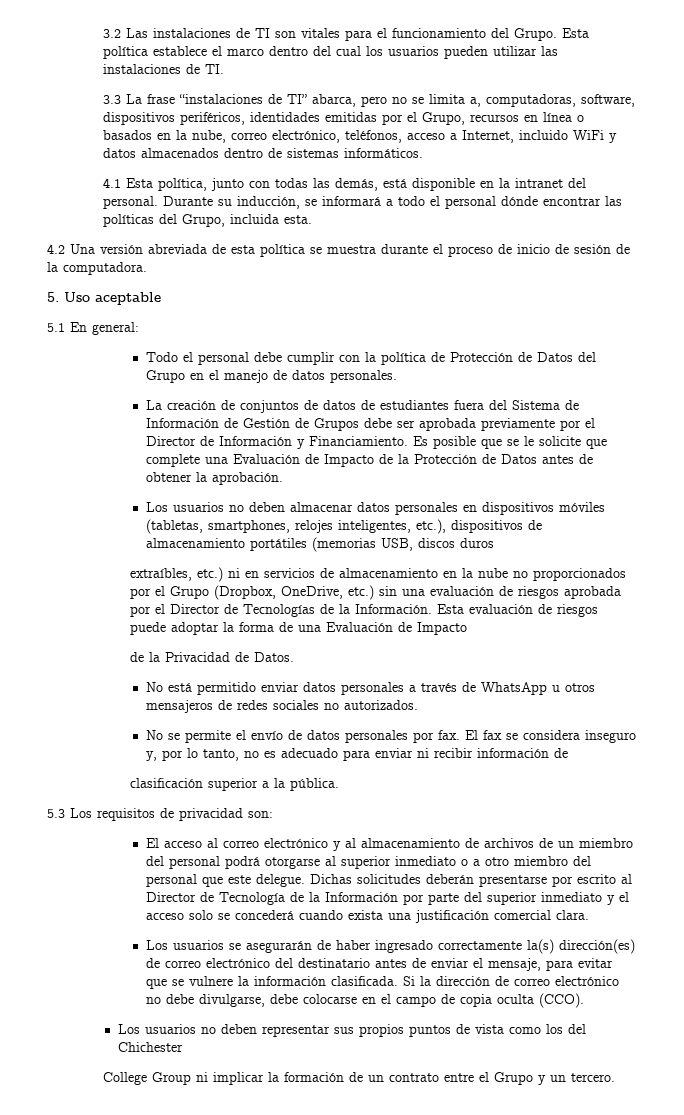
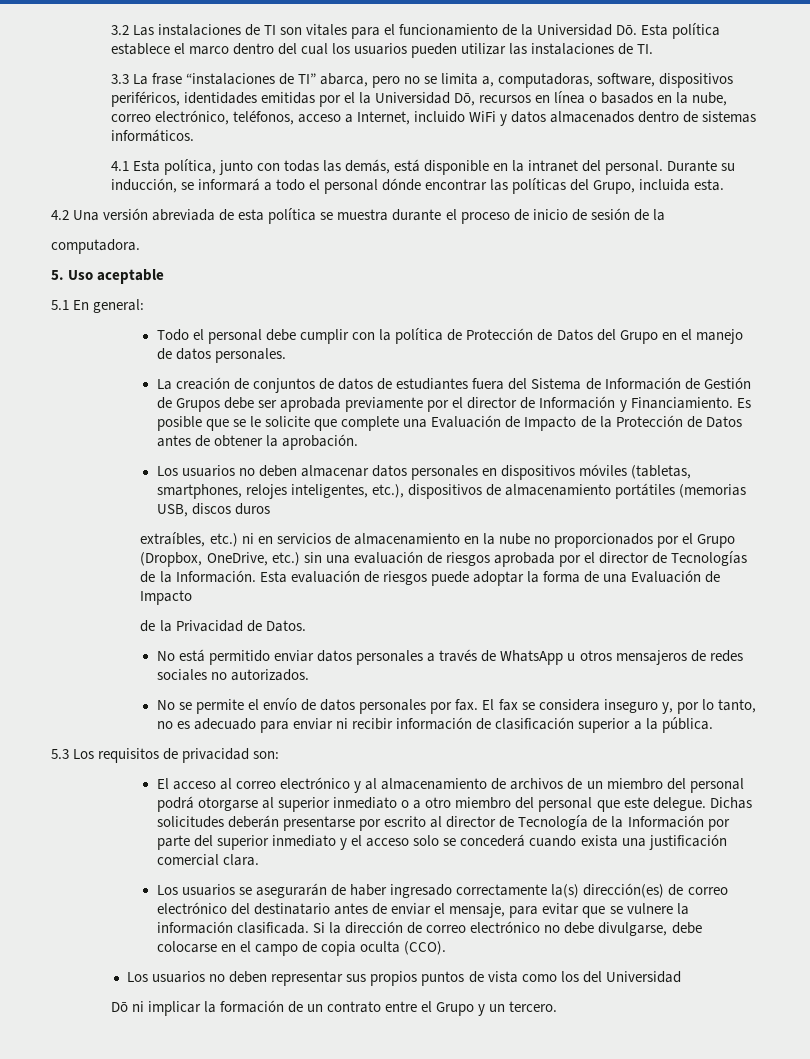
- 3.2 Las instalaciones de TI son vitales para el funcionamiento del Grupo. Esta política establece el marco dentro del cual los usuarios pueden utilizar las instalaciones de TI.
+ 3.2 Las instalaciones de TI son vitales para el funcionamiento de la Universidad Dō. Esta política establece el marco dentro del cual los usuarios pueden utilizar las instalaciones de TI.
- 3.3 La frase “instalaciones de TI” abarca, pero no se limita a, computadoras, software, dispositivos periféricos, identidades emitidas por el Grupo, recursos en línea o basados en la nube, correo electrónico, teléfonos, acceso a Internet, incluido WiFi y datos almacenados dentro de sistemas informáticos.
+ 3.3 La frase “instalaciones de TI” abarca, pero no se limita a, computadoras, software, dispositivos periféricos, identidades emitidas por el la Universidad Dō, recursos en línea o basados en la nube, correo electrónico, teléfonos, acceso a Internet, incluido WiFi y datos almacenados dentro de sistemas informáticos.
- 4.2 Una versión abreviada de esta política se muestra durante el proceso de inicio de sesión de la computadora.
+ 4.2 Una versión abreviada de esta política se muestra durante el proceso de inicio de sesión de la
+ computadora.
- La creación de conjuntos de datos de estudiantes fuera del Sistema de Información de Gestión de Grupos debe ser aprobada previamente por el Director de Información y Financiamiento.
+ La creación de conjuntos de datos de estudiantes fuera del Sistema de Información de Gestión de Grupos debe ser aprobada previamente por el director de Información y Financiamiento.
- extraíbles, etc.) ni en servicios de almacenamiento en la nube no proporcionados por el Grupo (Dropbox, OneDrive, etc.) sin una evaluación de riesgos aprobada por el Director de Tecnologías de la Información.
+ extraíbles, etc.) ni en servicios de almacenamiento en la nube no proporcionados por el Grupo (Dropbox, OneDrive, etc.) sin una evaluación de riesgos aprobada por el director de Tecnologías de la Información.
- El fax se considera inseguro y, por lo tanto, no es adecuado para enviar ni recibir información de
- clasificación superior a la pública.
+ El fax se considera inseguro y, por lo tanto, no es adecuado para enviar ni recibir información de clasificación superior a la pública.
- Dichas solicitudes deberán presentarse por escrito al Director de Tecnología de la Información por parte del superior inmediato y el acceso solo se concederá cuando exista una justificación comercial clara.
+ Dichas solicitudes deberán presentarse por escrito al director de Tecnología de la Información por parte del superior inmediato y el acceso solo se concederá cuando exista una justificación comercial clara.
- Los usuarios no deben representar sus propios puntos de vista como los del Chichester
- College Group ni implicar la formación de un contrato entre el Grupo y un tercero.
+ Los usuarios no deben representar sus propios puntos de vista como los del Universidad
+ Dō ni implicar la formación de un contrato entre el Grupo y un tercero.

